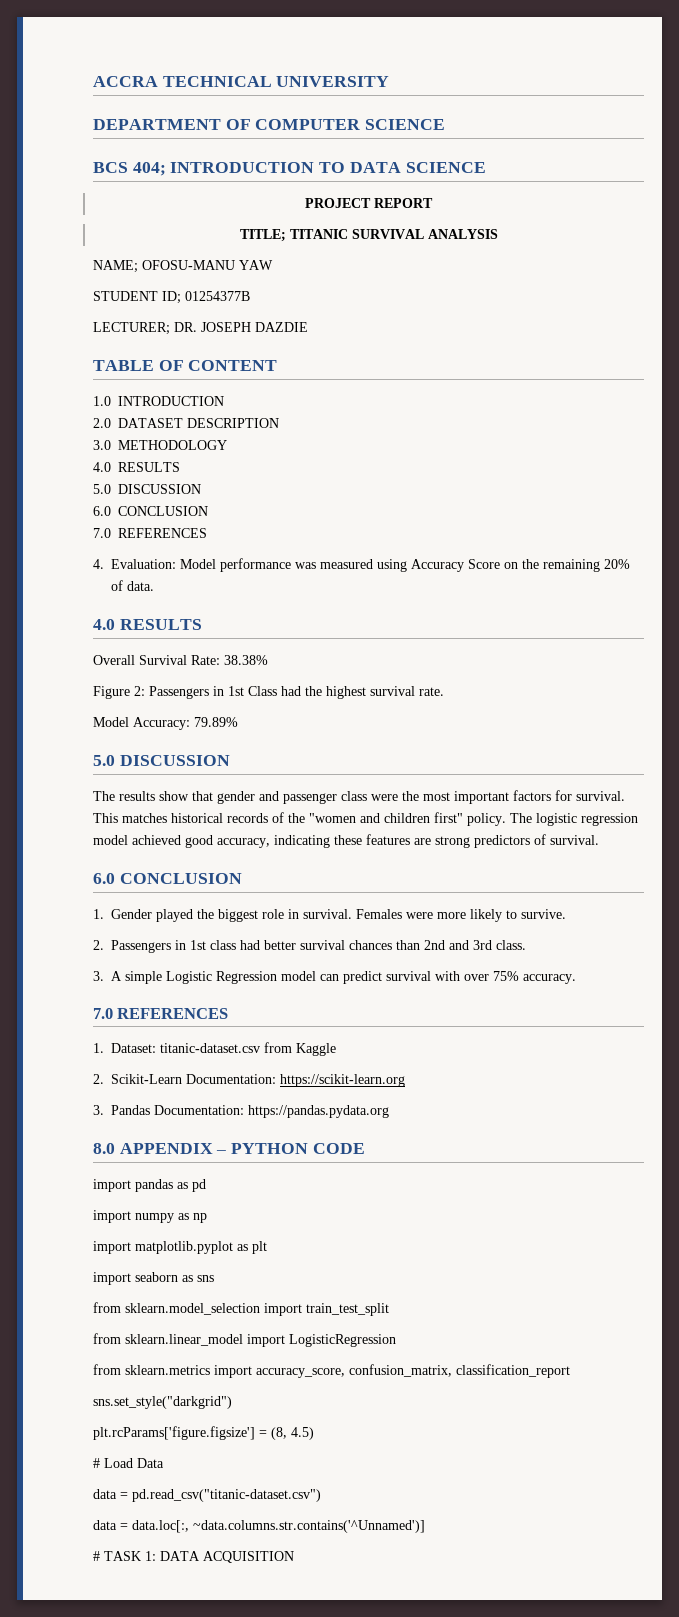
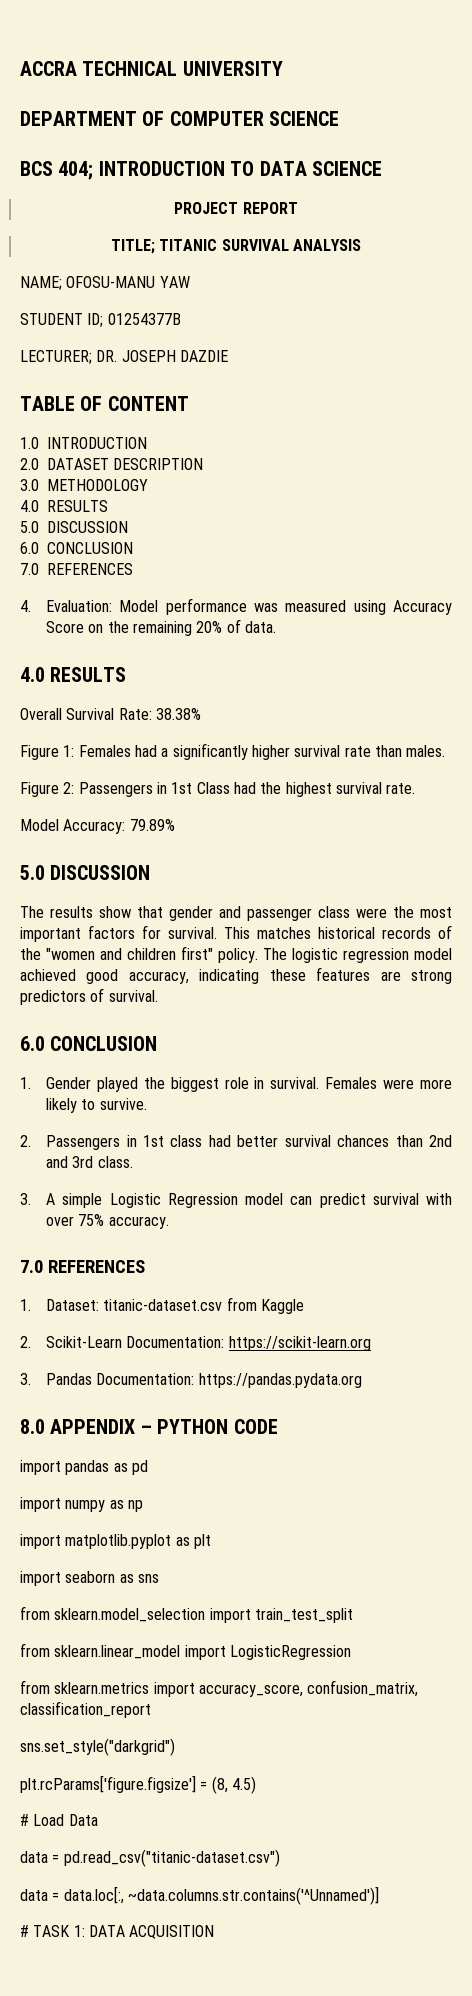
+ Figure 1: Females had a significantly higher survival rate than males.

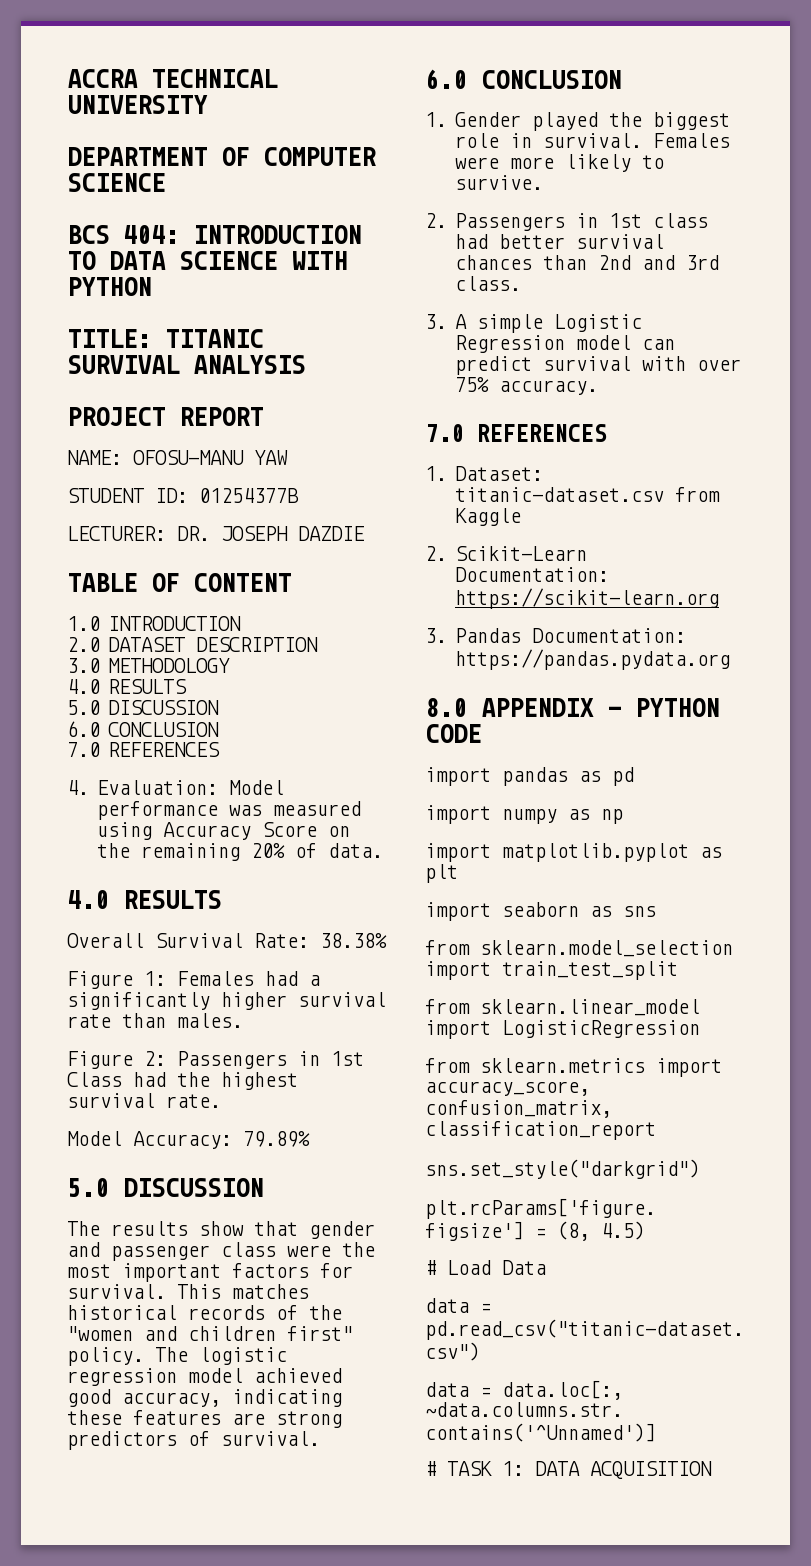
- BCS 404; INTRODUCTION TO DATA SCIENCE
+ BCS 404: INTRODUCTION TO DATA SCIENCE WITH PYTHON
+ TITLE: TITANIC SURVIVAL ANALYSIS
  PROJECT REPORT
- TITLE; TITANIC SURVIVAL ANALYSIS
- NAME; OFOSU-MANU YAW
+ NAME: OFOSU-MANU YAW
- STUDENT ID; 01254377B
+ STUDENT ID: 01254377B
- LECTURER; DR. JOSEPH DAZDIE
+ LECTURER: DR. JOSEPH DAZDIE

